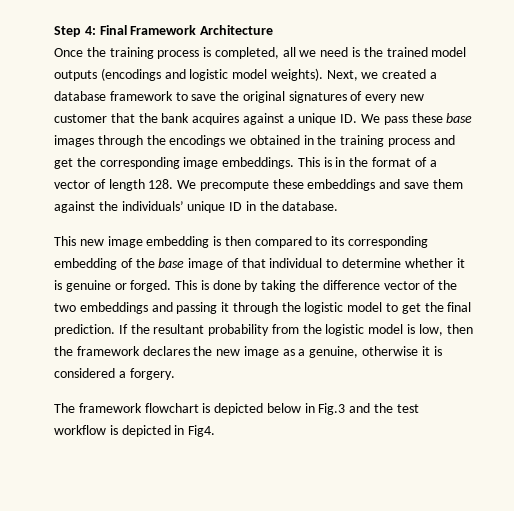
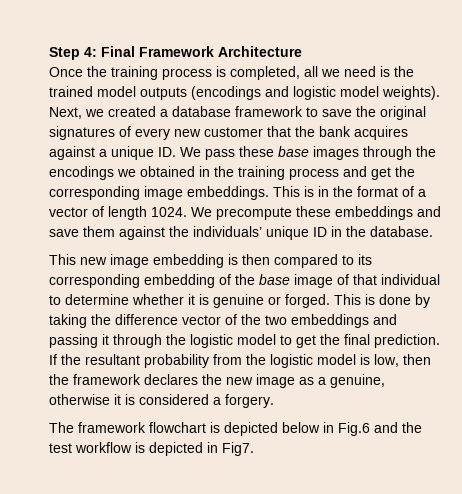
- This is in the format of a vector of length 128. We precompute these embeddings and save them against the individuals’ unique ID in the database.
+ This is in the format of a vector of length 1024. We precompute these embeddings and save them against the individuals’ unique ID in the database.
- The framework flowchart is depicted below in Fig.3 and the test workflow is depicted in Fig4.
+ The framework flowchart is depicted below in Fig.6 and the test workflow is depicted in Fig7.

